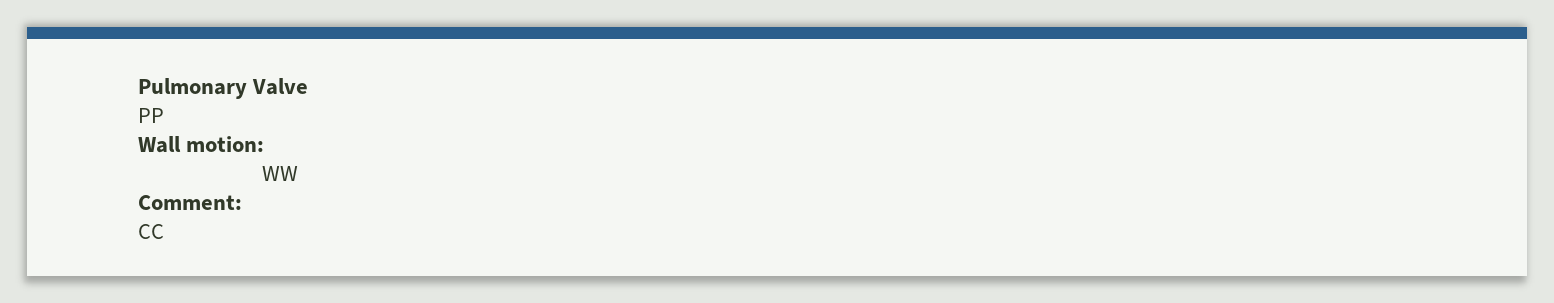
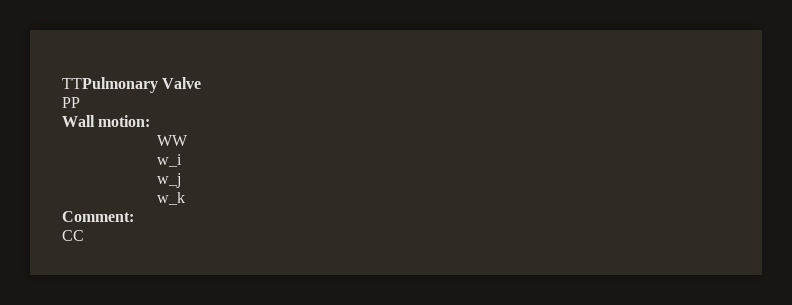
- Pulmonary Valve
+ TTPulmonary Valve
+ w_i
+ w_j
+ w_k

